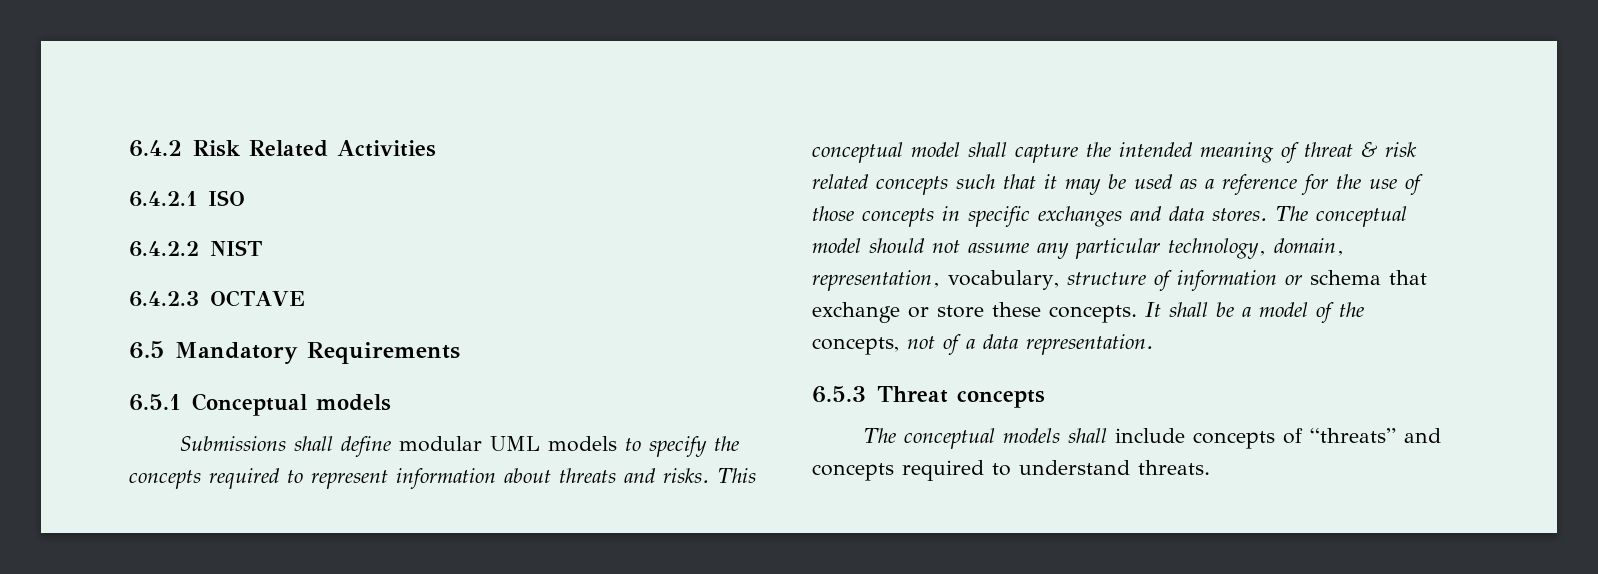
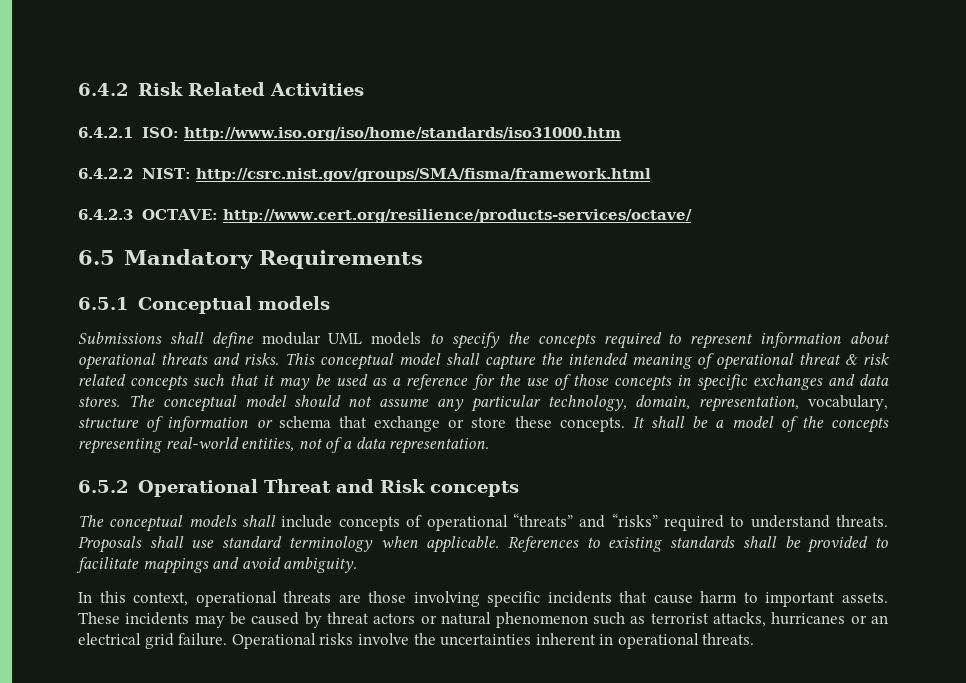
- 6.4.2.1 ISO
+ 6.4.2.1 ISO: http://www.iso.org/iso/home/standards/iso31000.htm
- 6.4.2.2 NIST
+ 6.4.2.2 NIST: http://csrc.nist.gov/groups/SMA/fisma/framework.html
- 6.4.2.3 OCTAVE
+ 6.4.2.3 OCTAVE: http://www.cert.org/resilience/products-services/octave/
- Submissions shall define modular UML models to specify the concepts required to represent information about threats and risks.
+ Submissions shall define modular UML models to specify the concepts required to represent information about operational threats and risks.
- This conceptual model shall capture the intended meaning of threat & risk related concepts such that it may be used as a reference for the use of those concepts in specific exchanges and data stores.
+ This conceptual model shall capture the intended meaning of operational threat & risk related concepts such that it may be used as a reference for the use of those concepts in specific exchanges and data stores.
- It shall be a model of the concepts, not of a data representation.
+ It shall be a model of the concepts representing real-world entities, not of a data representation.
- 6.5.3 Threat concepts
+ 6.5.2 Operational Threat and Risk concepts
- The conceptual models shall include concepts of “threats” and concepts required to understand threats.
+ The conceptual models shall include concepts of operational “threats” and “risks” required to understand threats.
+ Proposals shall use standard terminology when applicable. References to existing standards shall be provided to facilitate mappings and avoid ambiguity.
+ In this context, operational threats are those involving specific incidents that cause harm to important assets. These incidents may be caused by threat actors or natural phenomenon such as terrorist attacks, hurricanes or an electrical grid failure. Operational risks involve the uncertainties inherent in operational threats.

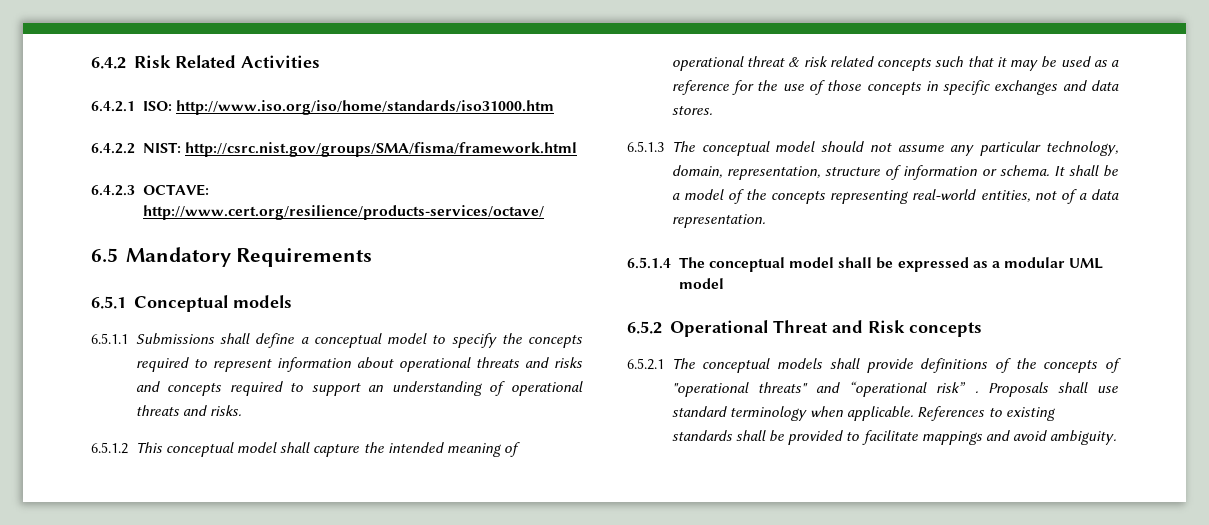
- Submissions shall define modular UML models to specify the concepts required to represent information about operational threats and risks. This conceptual model shall capture the intended meaning of operational threat & risk related concepts such that it may be used as a reference for the use of those concepts in specific exchanges and data stores. The conceptual model should not assume any particular technology, domain, representation, vocabulary, structure of information or schema that exchange or store these concepts.
+ 6.5.1.1 Submissions shall define a conceptual model to specify the concepts required to represent information about operational threats and risks and concepts required to support an understanding of operational threats and risks.
+ 6.5.1.2 This conceptual model shall capture the intended meaning of operational threat & risk related concepts such that it may be used as a reference for the use of those concepts in specific exchanges and data stores.
+ 6.5.1.3 The conceptual model should not assume any particular technology, domain, representation, structure of information or schema.
+ 6.5.1.4 The conceptual model shall be expressed as a modular UML model
- The conceptual models shall include concepts of operational “threats” and “risks” required to understand threats.
+ 6.5.2.1 The conceptual models shall provide definitions of the concepts of "operational threats" and “operational risk” .
- In this context, operational threats are those involving specific incidents that cause harm to important assets. These incidents may be caused by threat actors or natural phenomenon such as terrorist attacks, hurricanes or an electrical grid failure. Operational risks involve the uncertainties inherent in operational threats.

